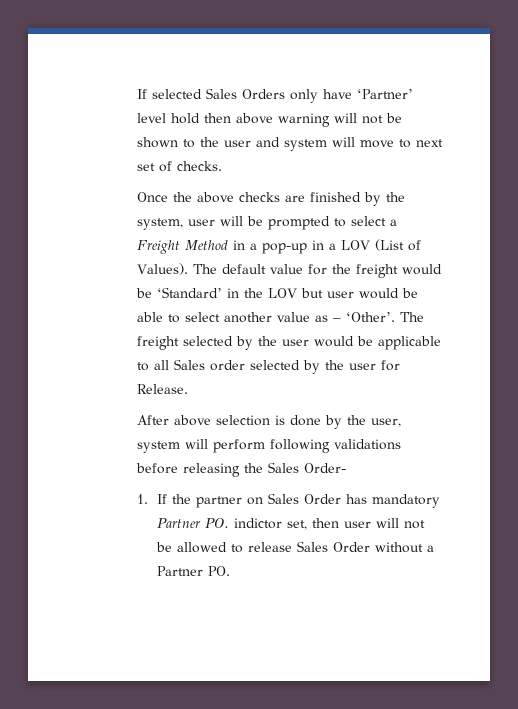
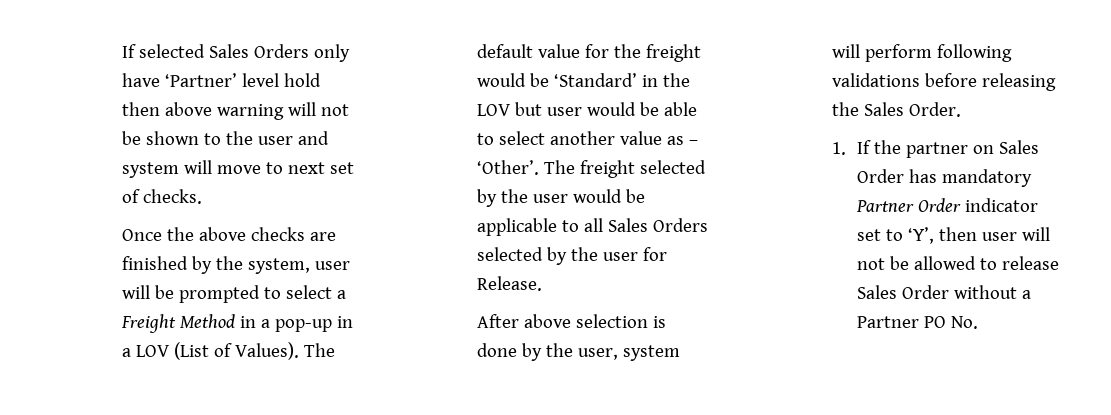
- The freight selected by the user would be applicable to all Sales order selected by the user for Release.
+ The freight selected by the user would be applicable to all Sales Orders selected by the user for Release.
- After above selection is done by the user, system will perform following validations before releasing the Sales Order-
+ After above selection is done by the user, system will perform following validations before releasing the Sales Order.
- 1. If the partner on Sales Order has mandatory Partner PO. indictor set, then user will not be allowed to release Sales Order without a Partner PO.
+ 1. If the partner on Sales Order has mandatory Partner Order indicator set to ‘Y’, then user will not be allowed to release Sales Order without a Partner PO No.

